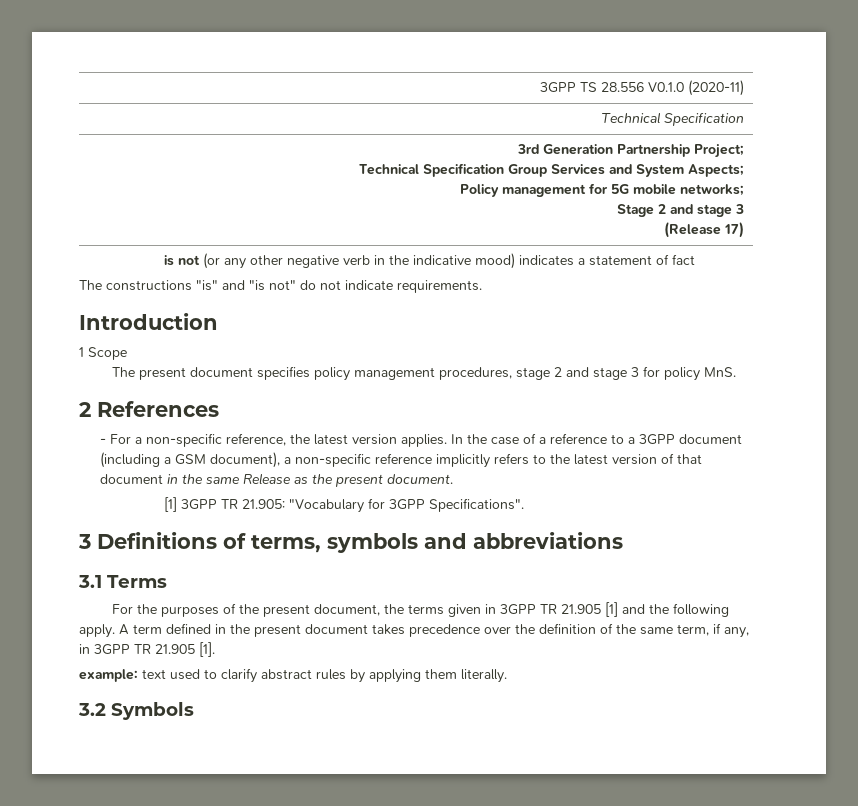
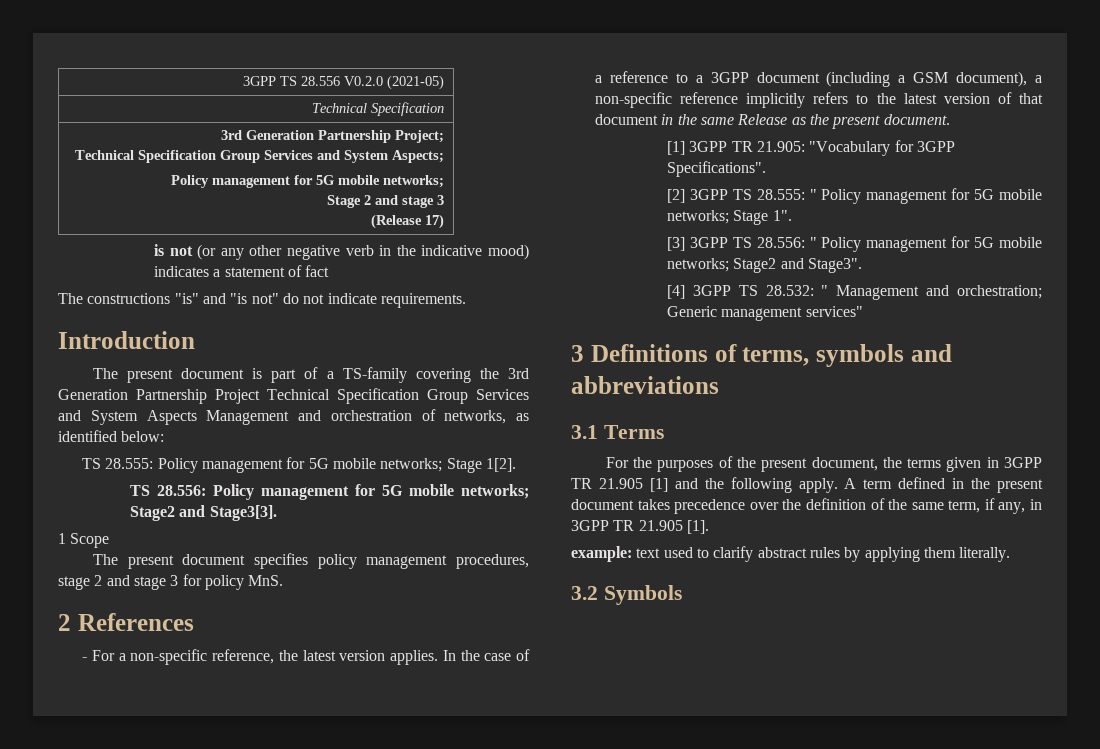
- 3GPP TS 28.556 V0.1.0 (2020-11)
+ 3GPP TS 28.556 V0.2.0 (2021-05)
+ The present document is part of a TS-family covering the 3rd Generation Partnership Project Technical Specification Group Services and System Aspects Management and orchestration of networks, as identified below:
+ TS 28.555: Policy management for 5G mobile networks; Stage 1[2].
+ TS 28.556: Policy management for 5G mobile networks; Stage2 and Stage3[3].
+ [2] 3GPP TS 28.555: " Policy management for 5G mobile networks; Stage 1".
+ [3] 3GPP TS 28.556: " Policy management for 5G mobile networks; Stage2 and Stage3".
+ [4] 3GPP TS 28.532: " Management and orchestration; Generic management services"

